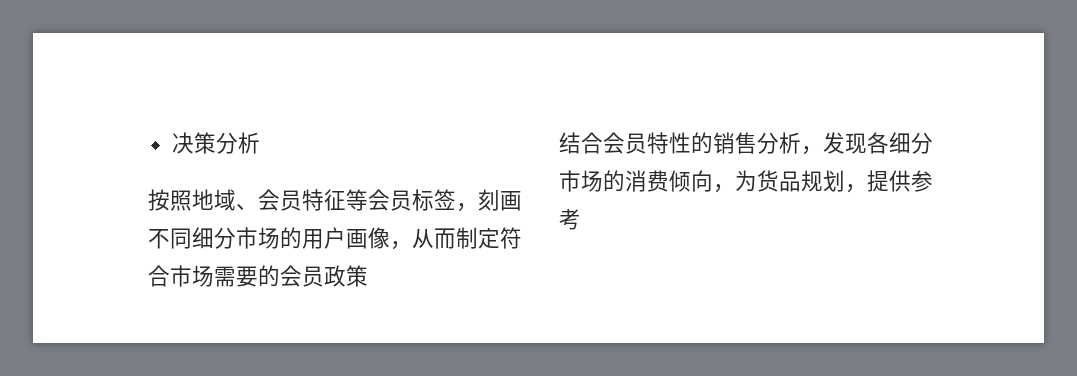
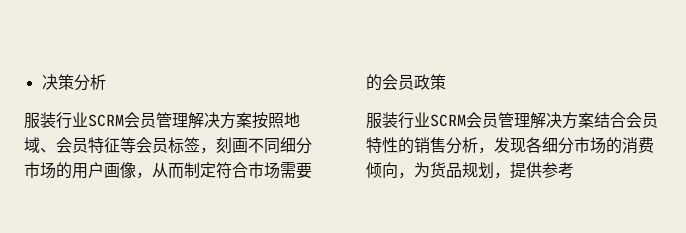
- 按照地域、会员特征等会员标签，刻画不同细分市场的用户画像，从而制定符合市场需要的会员政策
+ 服装行业SCRM会员管理解决方案按照地域、会员特征等会员标签，刻画不同细分市场的用户画像，从而制定符合市场需要的会员政策
- 结合会员特性的销售分析，发现各细分市场的消费倾向，为货品规划，提供参考
+ 服装行业SCRM会员管理解决方案结合会员特性的销售分析，发现各细分市场的消费倾向，为货品规划，提供参考

